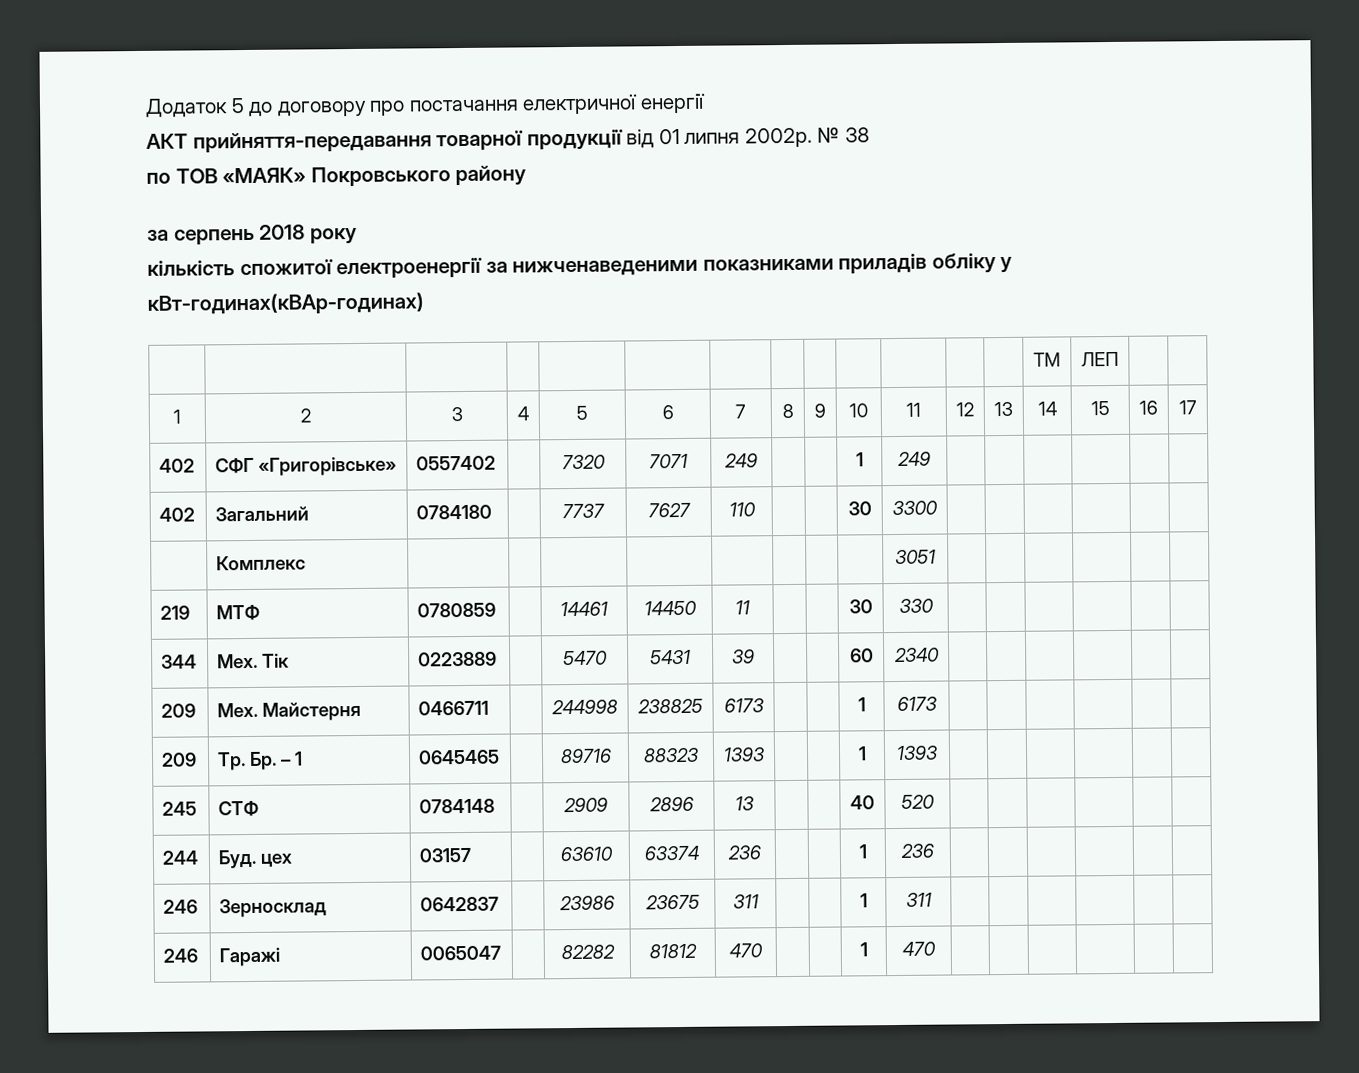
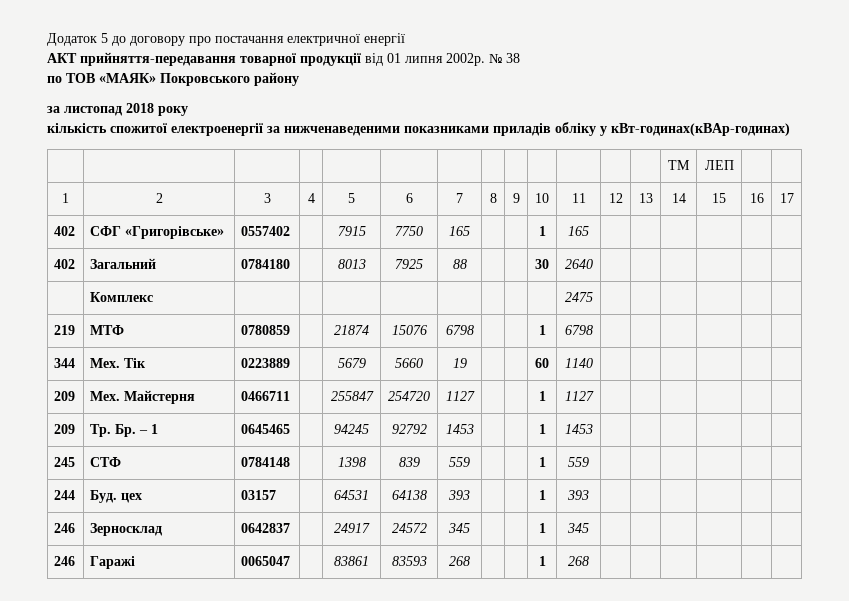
- за серпень 2018 року
+ за листопад 2018 року
- 402 | СФГ «Григорівське» | 0557402 | | 7320 | 7071 | 249 | | | 1 | 249 | | | | | |
+ 402 | СФГ «Григорівське» | 0557402 | | 7915 | 7750 | 165 | | | 1 | 165 | | | | | |
- 402 | Загальний | 0784180 | | 7737 | 7627 | 110 | | | 30 | 3300 | | | | | |
+ 402 | Загальний | 0784180 | | 8013 | 7925 | 88 | | | 30 | 2640 | | | | | |
- | Комплекс | | | | | | | | | 3051 | | | | | |
+ | Комплекс | | | | | | | | | 2475 | | | | | |
- 219 | МТФ | 0780859 | | 14461 | 14450 | 11 | | | 30 | 330 | | | | | |
+ 219 | МТФ | 0780859 | | 21874 | 15076 | 6798 | | | 1 | 6798 | | | | | |
- 344 | Мех. Тік | 0223889 | | 5470 | 5431 | 39 | | | 60 | 2340 | | | | | |
+ 344 | Мех. Тік | 0223889 | | 5679 | 5660 | 19 | | | 60 | 1140 | | | | | |
- 209 | Мех. Майстерня | 0466711 | | 244998 | 238825 | 6173 | | | 1 | 6173 | | | | | |
+ 209 | Мех. Майстерня | 0466711 | | 255847 | 254720 | 1127 | | | 1 | 1127 | | | | | |
- 209 | Тр. Бр. – 1 | 0645465 | | 89716 | 88323 | 1393 | | | 1 | 1393 | | | | | |
+ 209 | Тр. Бр. – 1 | 0645465 | | 94245 | 92792 | 1453 | | | 1 | 1453 | | | | | |
- 245 | СТФ | 0784148 | | 2909 | 2896 | 13 | | | 40 | 520 | | | | | |
+ 245 | СТФ | 0784148 | | 1398 | 839 | 559 | | | 1 | 559 | | | | | |
- 244 | Буд. цех | 03157 | | 63610 | 63374 | 236 | | | 1 | 236 | | | | | |
+ 244 | Буд. цех | 03157 | | 64531 | 64138 | 393 | | | 1 | 393 | | | | | |
- 246 | Зерносклад | 0642837 | | 23986 | 23675 | 311 | | | 1 | 311 | | | | | |
+ 246 | Зерносклад | 0642837 | | 24917 | 24572 | 345 | | | 1 | 345 | | | | | |
- 246 | Гаражі | 0065047 | | 82282 | 81812 | 470 | | | 1 | 470 | | | | | |
+ 246 | Гаражі | 0065047 | | 83861 | 83593 | 268 | | | 1 | 268 | | | | | |

